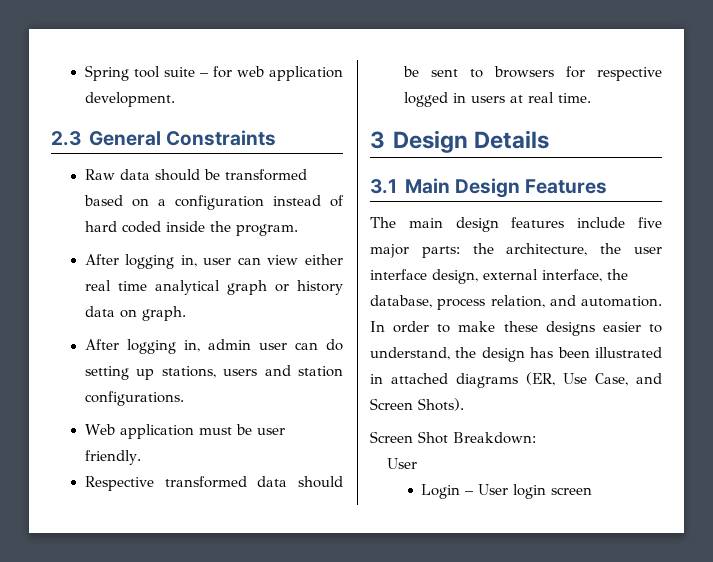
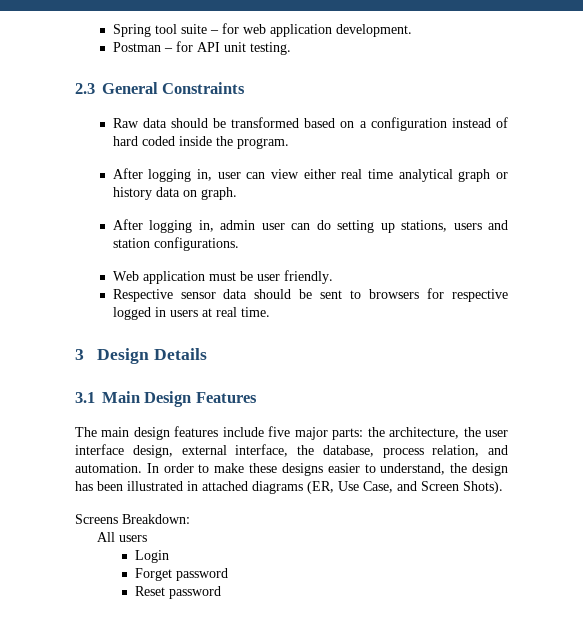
+ Postman – for API unit testing.
- Respective transformed data should be sent to browsers for respective logged in users at real time.
+ Respective sensor data should be sent to browsers for respective logged in users at real time.
- Screen Shot Breakdown:
- User
+ Screens Breakdown:
+ All users
- Login – User login screen
+ Login
+ Forget password
+ Reset password

